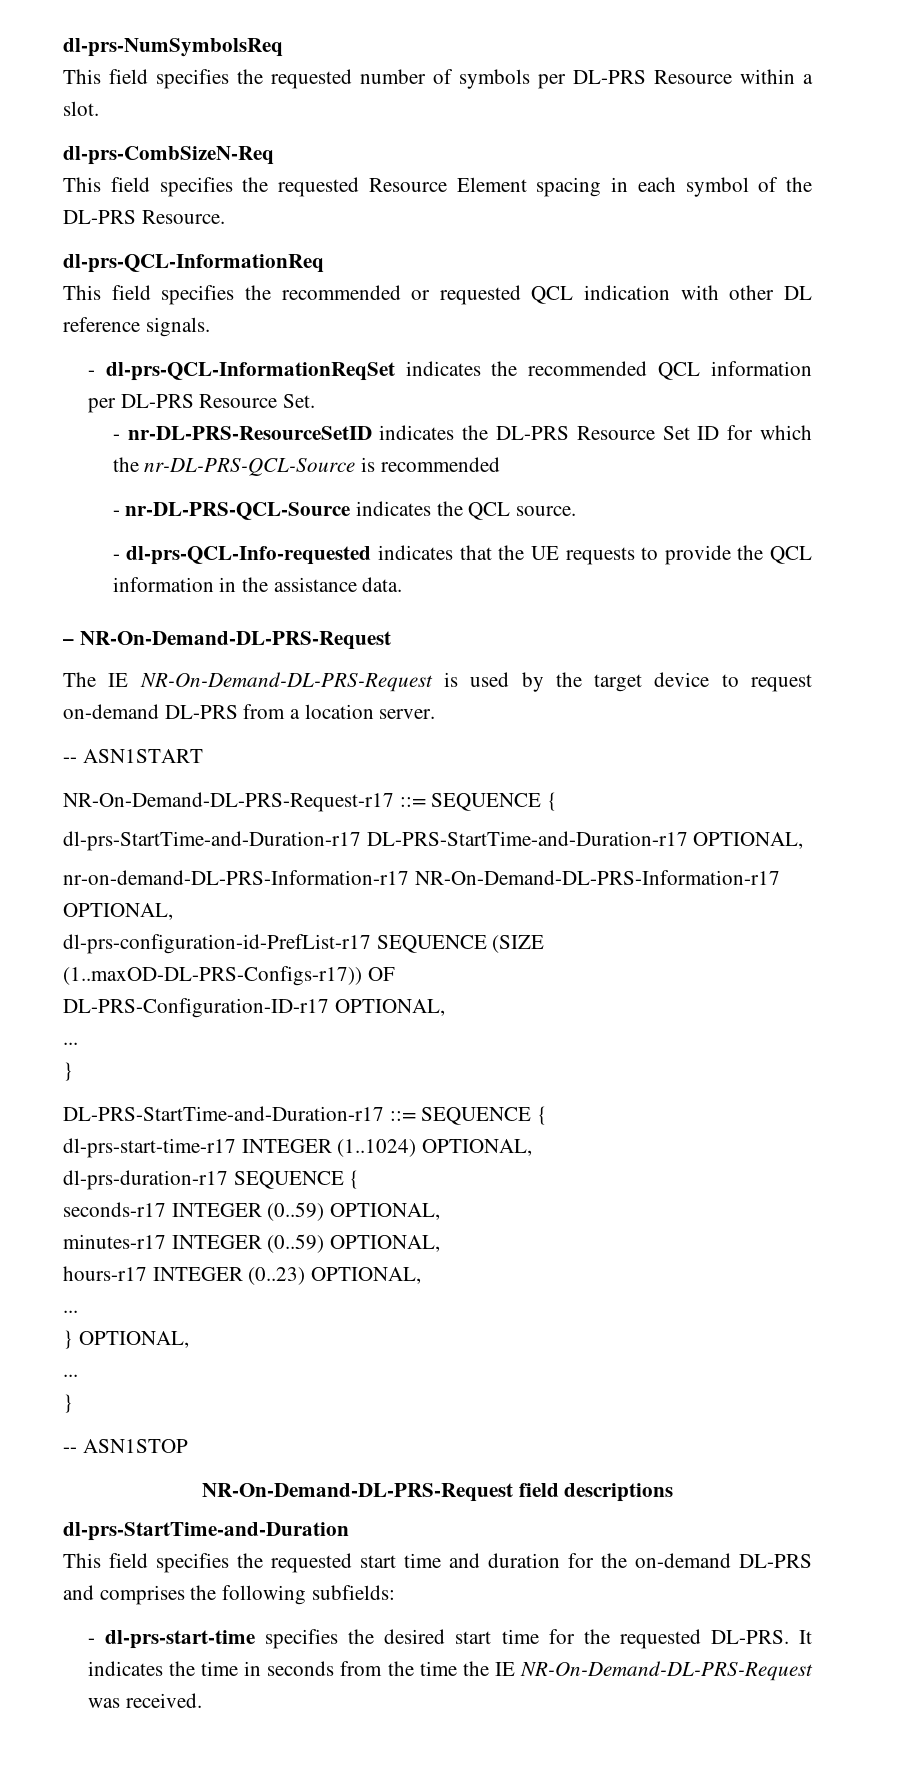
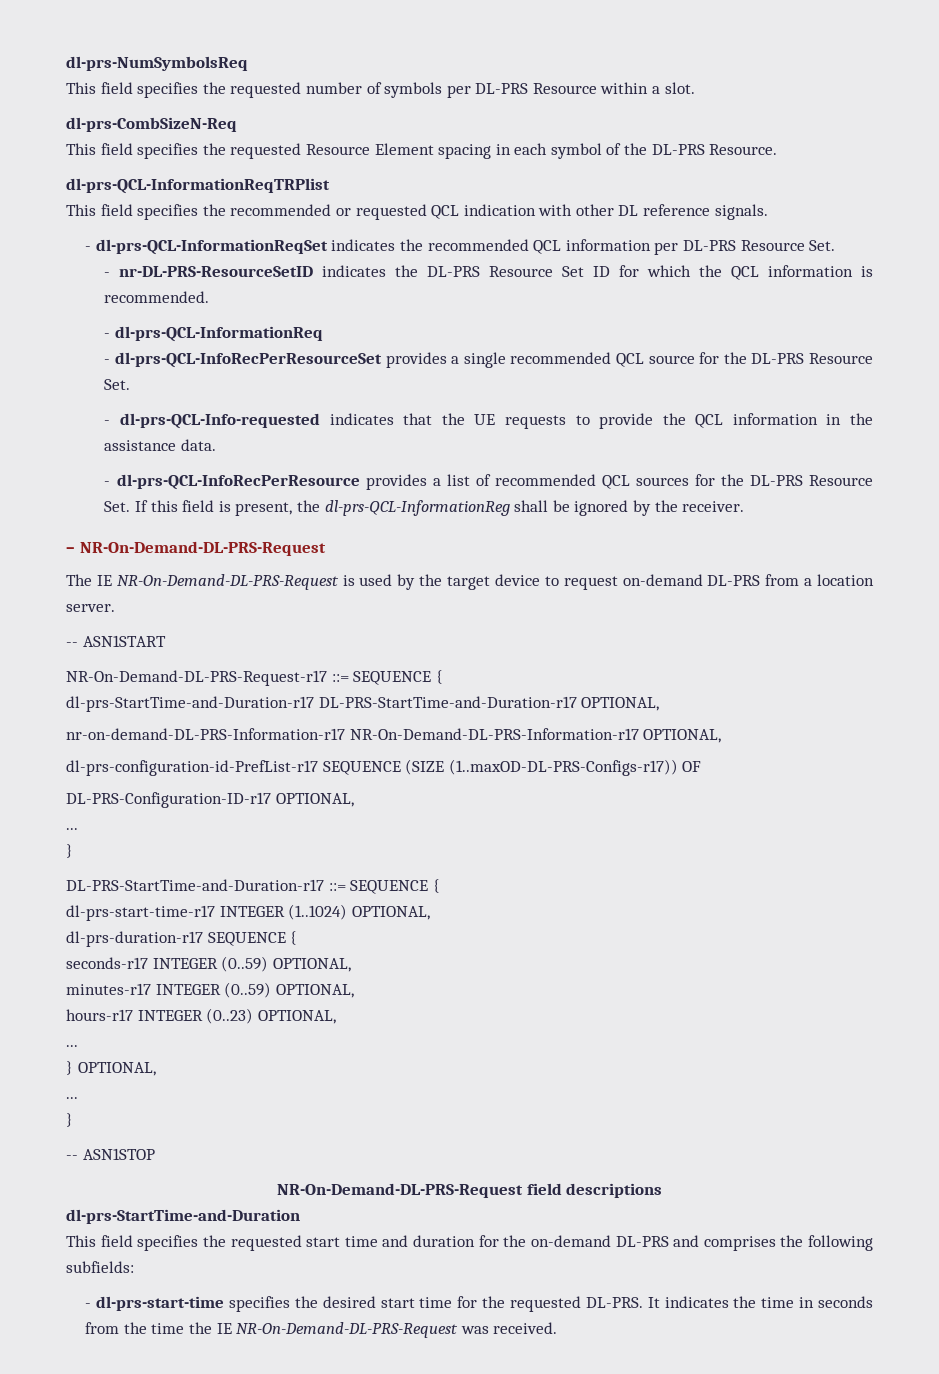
- dl-prs-QCL-InformationReq
+ dl-prs-QCL-InformationReqTRPlist
- - nr-DL-PRS-ResourceSetID indicates the DL-PRS Resource Set ID for which the nr-DL-PRS-QCL-Source is recommended
- - nr-DL-PRS-QCL-Source indicates the QCL source.
+ - nr-DL-PRS-ResourceSetID indicates the DL-PRS Resource Set ID for which the QCL information is recommended.
+ - dl-prs-QCL-InformationReq
+ - dl-prs-QCL-InfoRecPerResourceSet provides a single recommended QCL source for the DL-PRS Resource Set.
+ - dl-prs-QCL-InfoRecPerResource provides a list of recommended QCL sources for the DL-PRS Resource Set. If this field is present, the dl-prs-QCL-InformationReg shall be ignored by the receiver.

